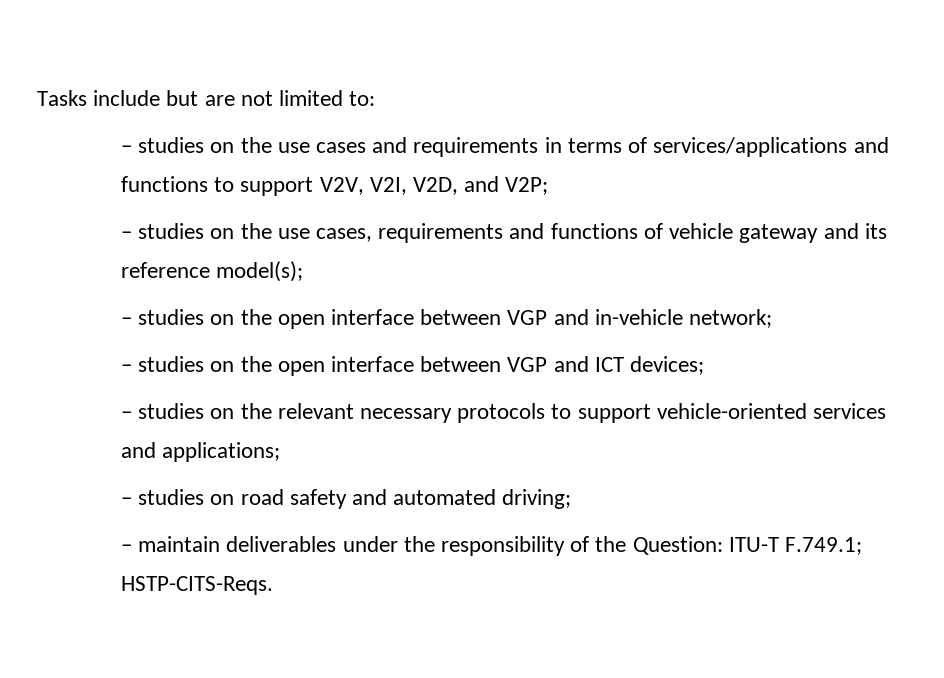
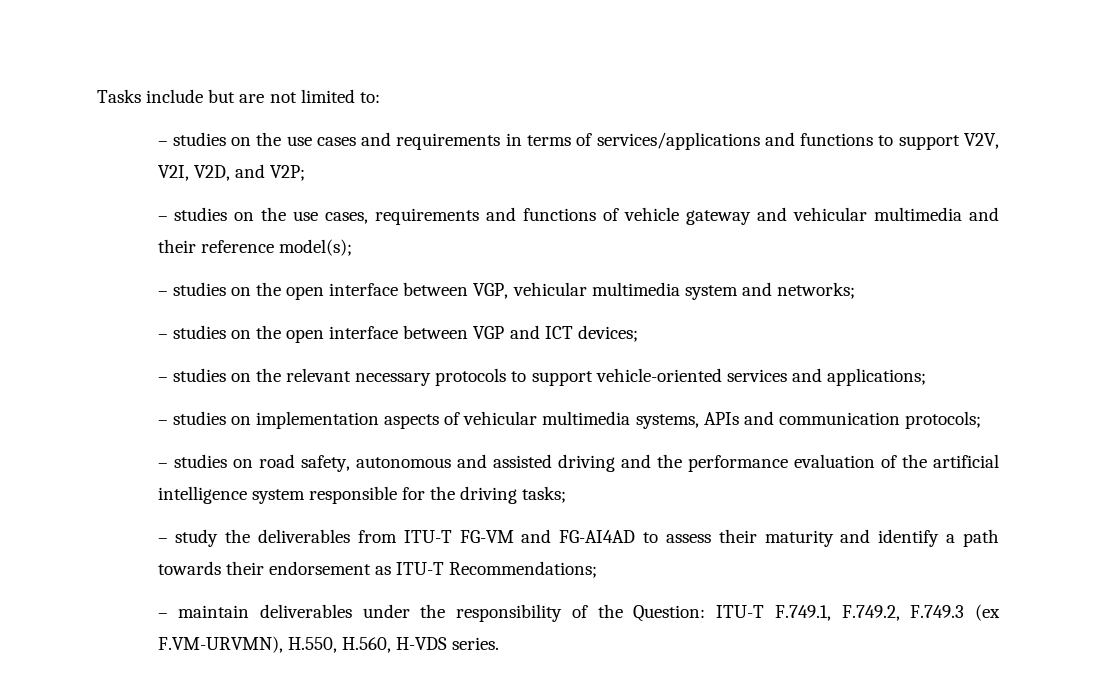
- – studies on the use cases, requirements and functions of vehicle gateway and its reference model(s);
+ – studies on the use cases, requirements and functions of vehicle gateway and vehicular multimedia and their reference model(s);
- – studies on the open interface between VGP and in-vehicle network;
+ – studies on the open interface between VGP, vehicular multimedia system and networks;
- – studies on road safety and automated driving;
+ – studies on implementation aspects of vehicular multimedia systems, APIs and communication protocols;
+ – studies on road safety, autonomous and assisted driving and the performance evaluation of the artificial intelligence system responsible for the driving tasks;
+ – study the deliverables from ITU-T FG-VM and FG-AI4AD to assess their maturity and identify a path towards their endorsement as ITU-T Recommendations;
- – maintain deliverables under the responsibility of the Question: ITU-T F.749.1; HSTP-CITS-Reqs.
+ – maintain deliverables under the responsibility of the Question: ITU-T F.749.1, F.749.2, F.749.3 (ex F.VM-URVMN), H.550, H.560, H-VDS series.

